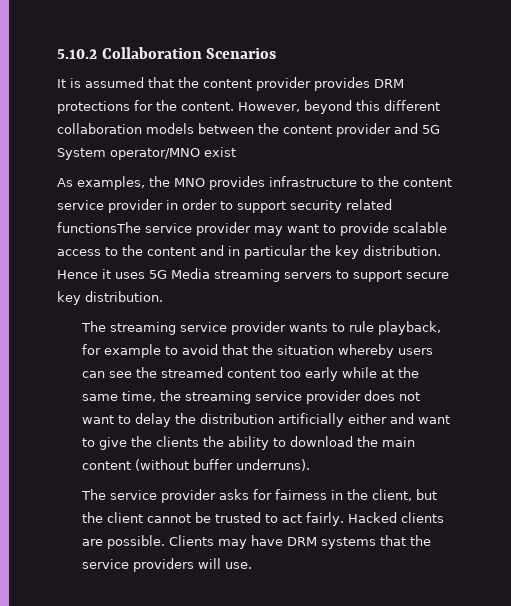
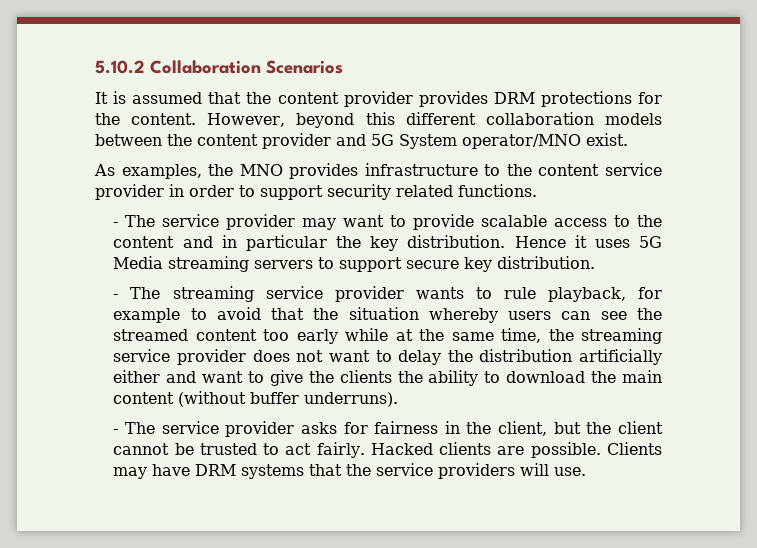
- However, beyond this different collaboration models between the content provider and 5G System operator/MNO exist
+ However, beyond this different collaboration models between the content provider and 5G System operator/MNO exist.
- As examples, the MNO provides infrastructure to the content service provider in order to support security related functionsThe service provider may want to provide scalable access to the content and in particular the key distribution.
+ As examples, the MNO provides infrastructure to the content service provider in order to support security related functions.
+ - The service provider may want to provide scalable access to the content and in particular the key distribution.
- The streaming service provider wants to rule playback, for example to avoid that the situation whereby users can see the streamed content too early while at the same time, the streaming service provider does not want to delay the distribution artificially either and want to give the clients the ability to download the main content (without buffer underruns).
+ - The streaming service provider wants to rule playback, for example to avoid that the situation whereby users can see the streamed content too early while at the same time, the streaming service provider does not want to delay the distribution artificially either and want to give the clients the ability to download the main content (without buffer underruns).
- The service provider asks for fairness in the client, but the client cannot be trusted to act fairly.
+ - The service provider asks for fairness in the client, but the client cannot be trusted to act fairly.

